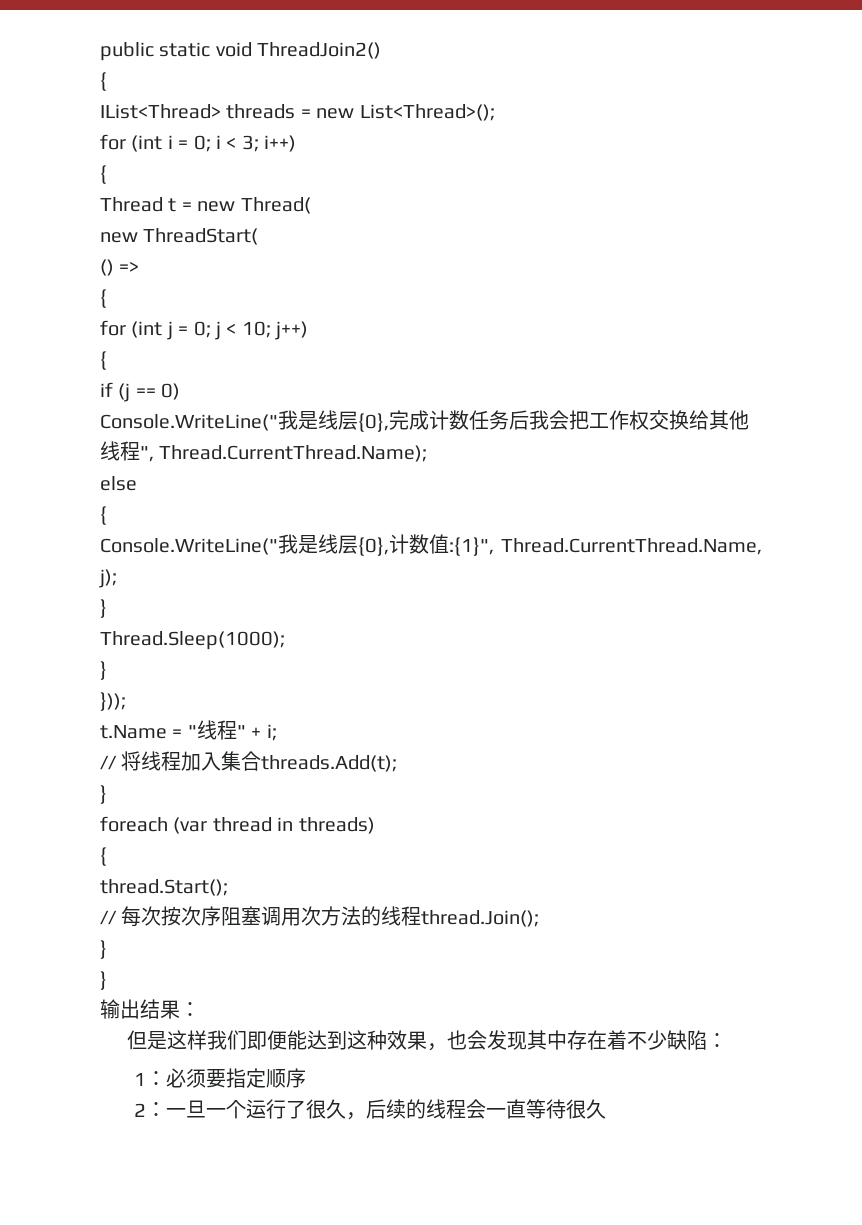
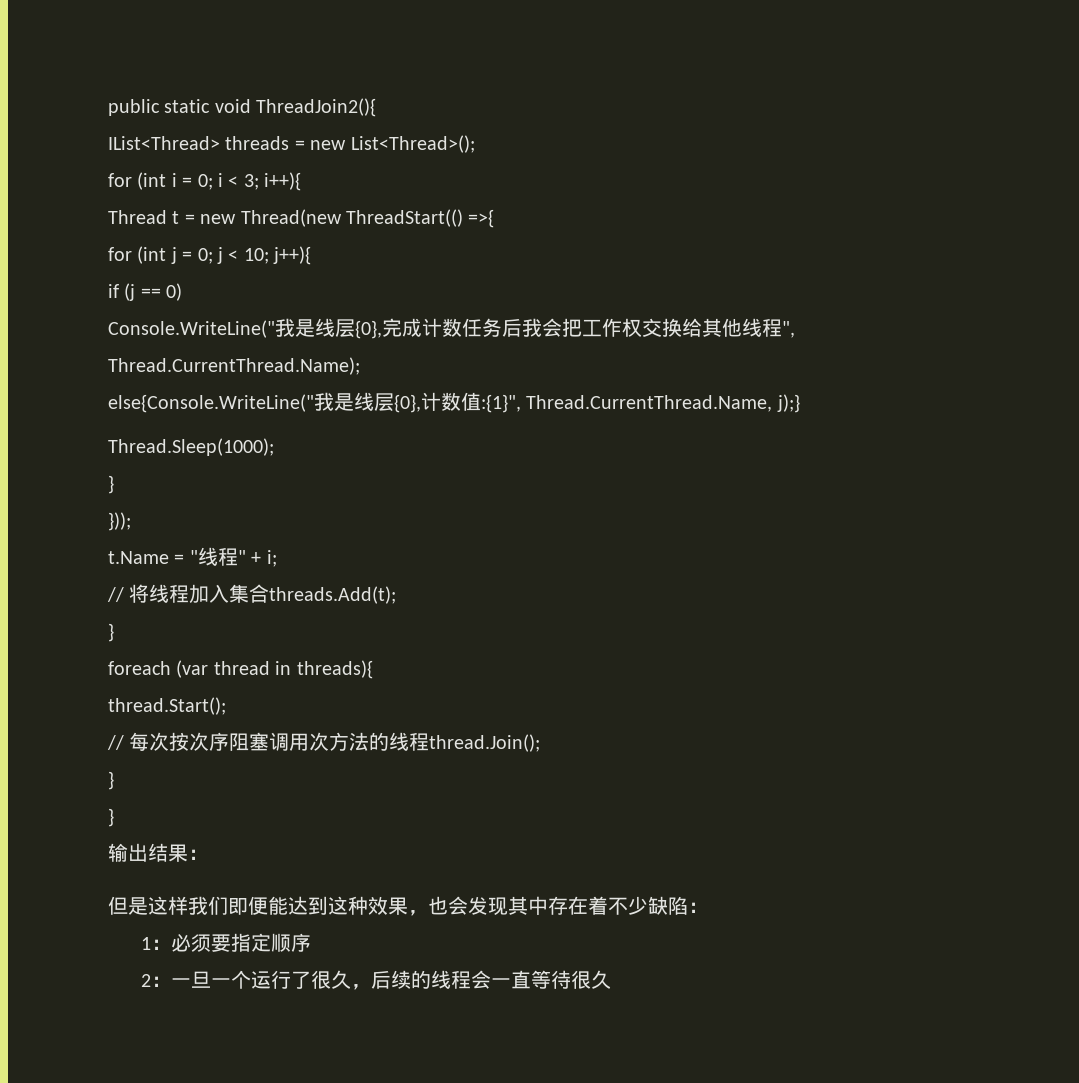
- public static void ThreadJoin2()
- {
+ public static void ThreadJoin2(){
- for (int i = 0; i < 3; i++)
- {
+ for (int i = 0; i < 3; i++){
- Thread t = new Thread(
- new ThreadStart(
- () =>
- {
+ Thread t = new Thread(new ThreadStart(() =>{
- for (int j = 0; j < 10; j++)
- {
+ for (int j = 0; j < 10; j++){
- else
- {
- Console.WriteLine("我是线层{0},计数值:{1}", Thread.CurrentThread.Name, j);
- }
+ else{Console.WriteLine("我是线层{0},计数值:{1}", Thread.CurrentThread.Name, j);}
- foreach (var thread in threads)
- {
+ foreach (var thread in threads){

